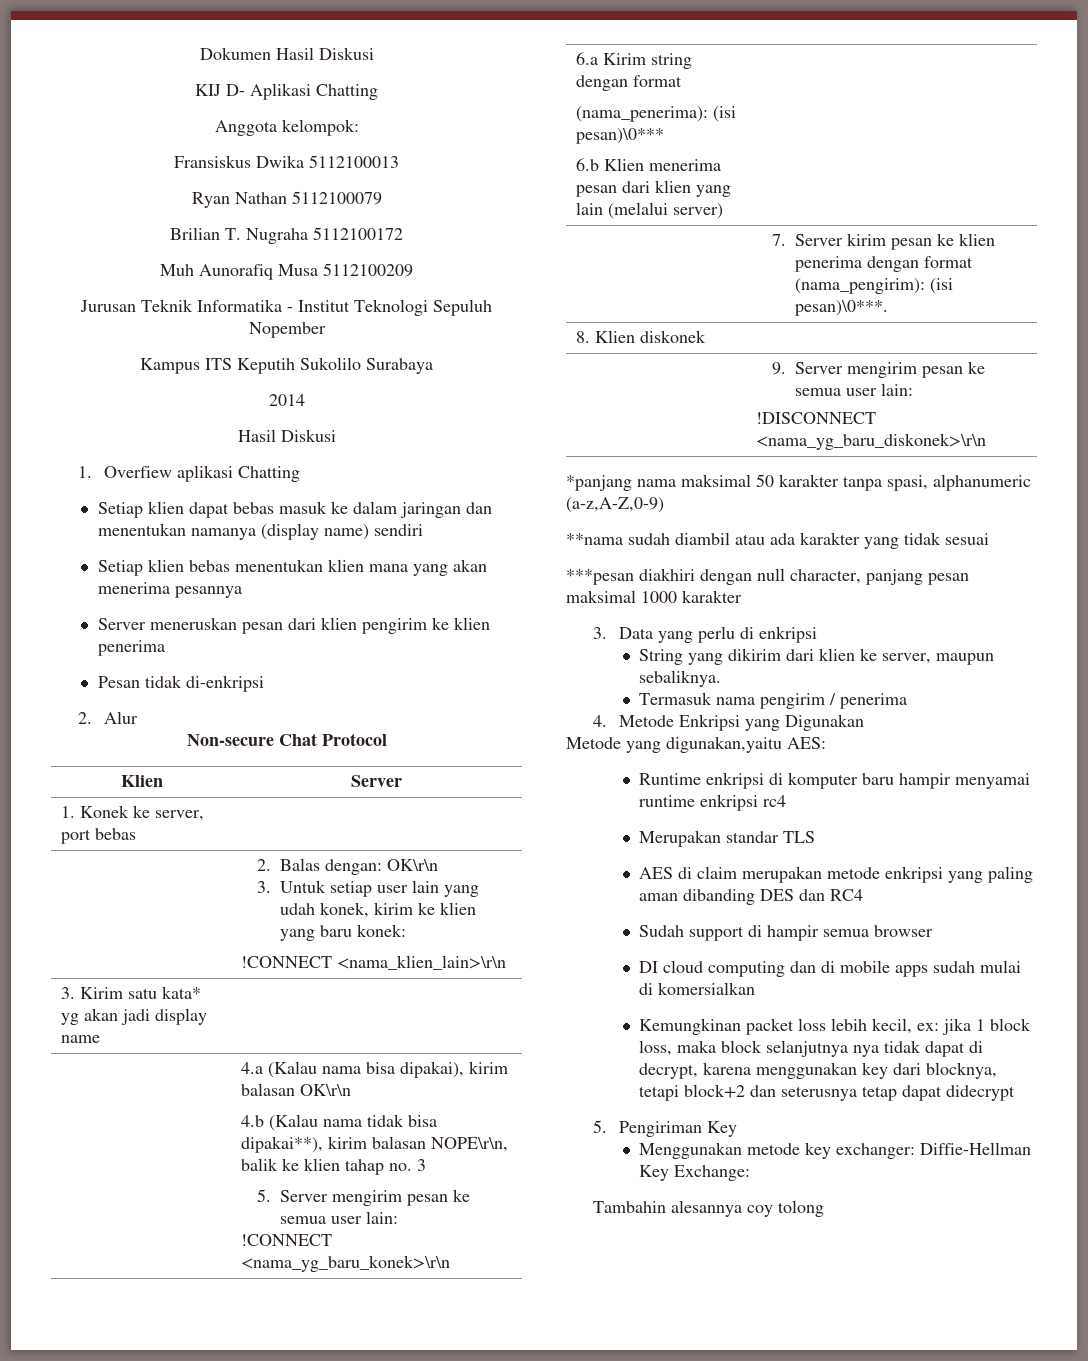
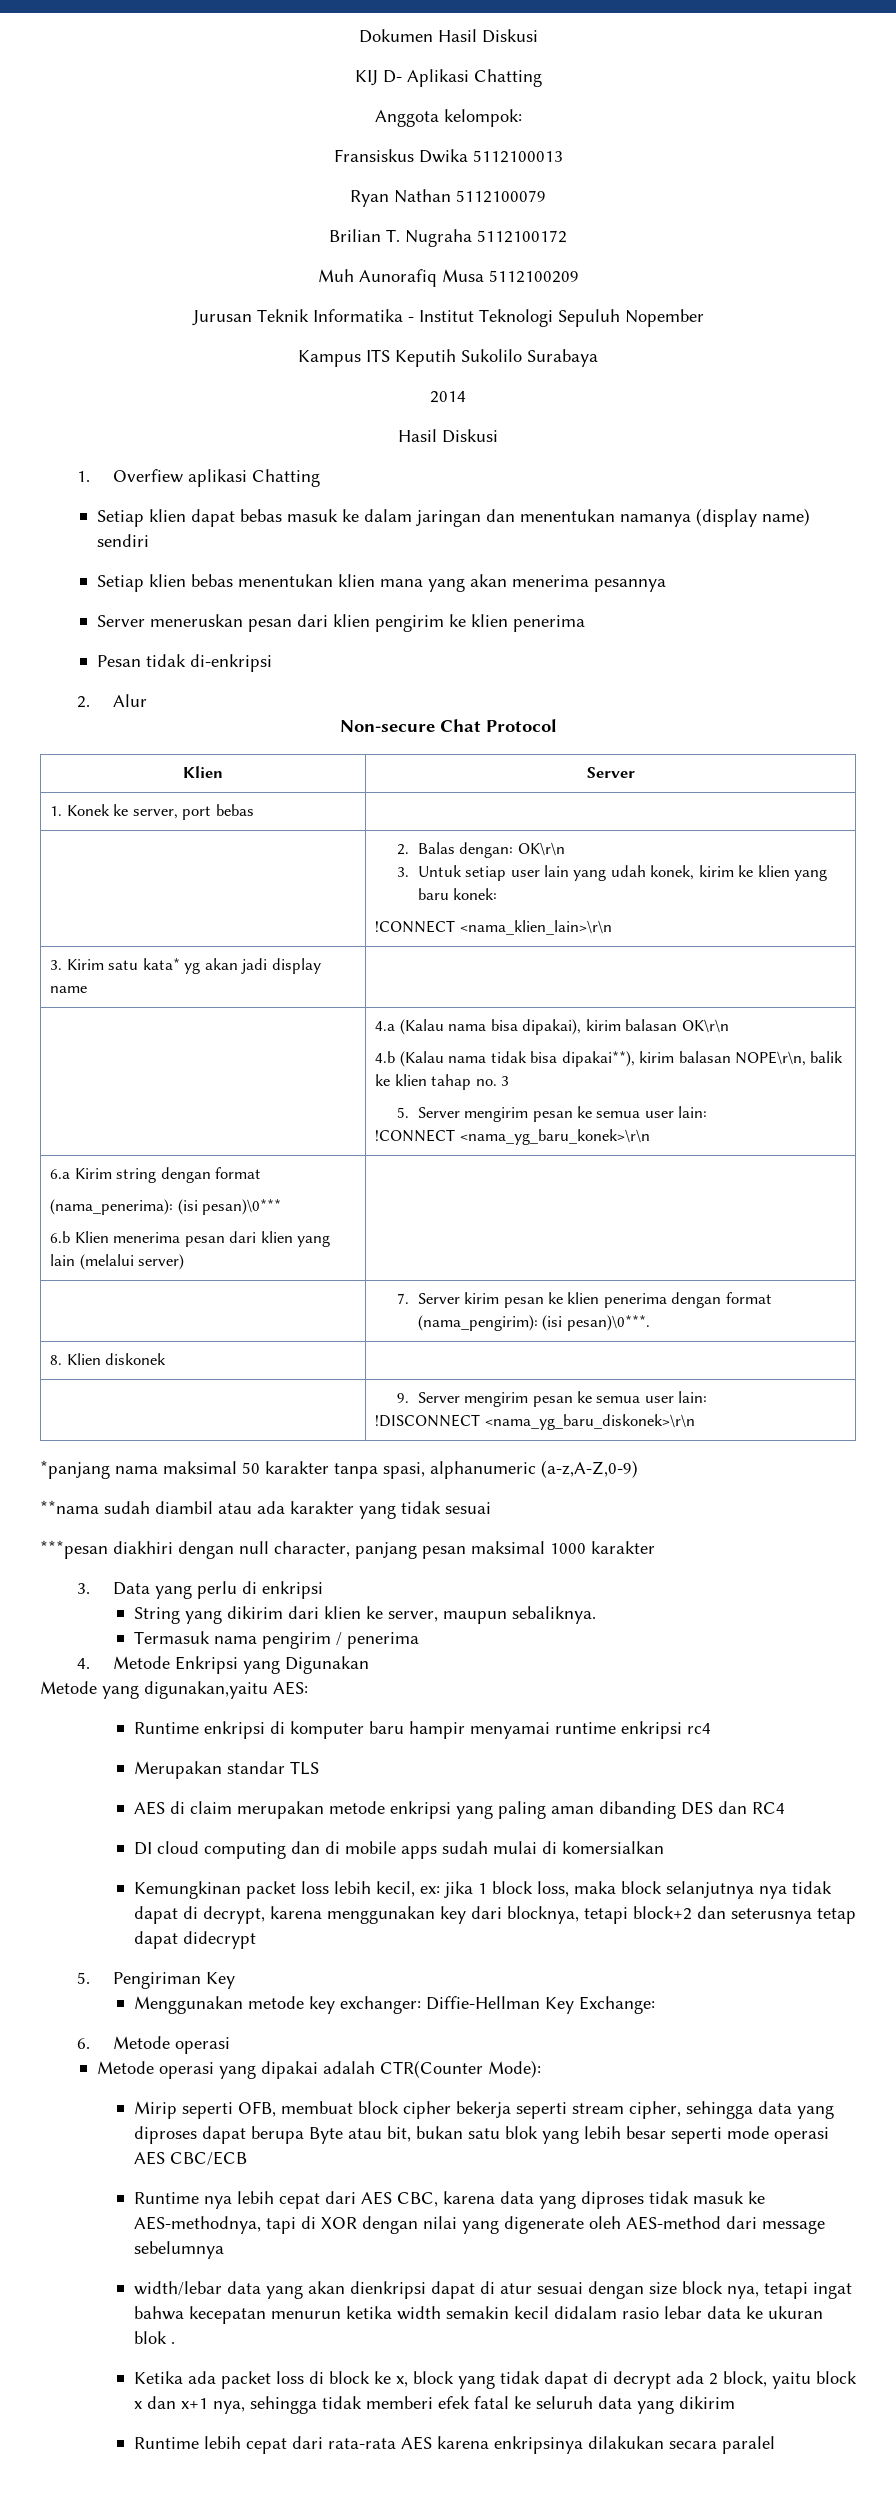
- Sudah support di hampir semua browser
- Tambahin alesannya coy tolong
+ 6. Metode operasi
+ Metode operasi yang dipakai adalah CTR(Counter Mode):
+ Mirip seperti OFB, membuat block cipher bekerja seperti stream cipher, sehingga data yang diproses dapat berupa Byte atau bit, bukan satu blok yang lebih besar seperti mode operasi AES CBC/ECB
+ Runtime nya lebih cepat dari AES CBC, karena data yang diproses tidak masuk ke AES-methodnya, tapi di XOR dengan nilai yang digenerate oleh AES-method dari message sebelumnya
+ width/lebar data yang akan dienkripsi dapat di atur sesuai dengan size block nya, tetapi ingat bahwa kecepatan menurun ketika width semakin kecil didalam rasio lebar data ke ukuran blok .
+ Ketika ada packet loss di block ke x, block yang tidak dapat di decrypt ada 2 block, yaitu block x dan x+1 nya, sehingga tidak memberi efek fatal ke seluruh data yang dikirim
+ Runtime lebih cepat dari rata-rata AES karena enkripsinya dilakukan secara paralel

